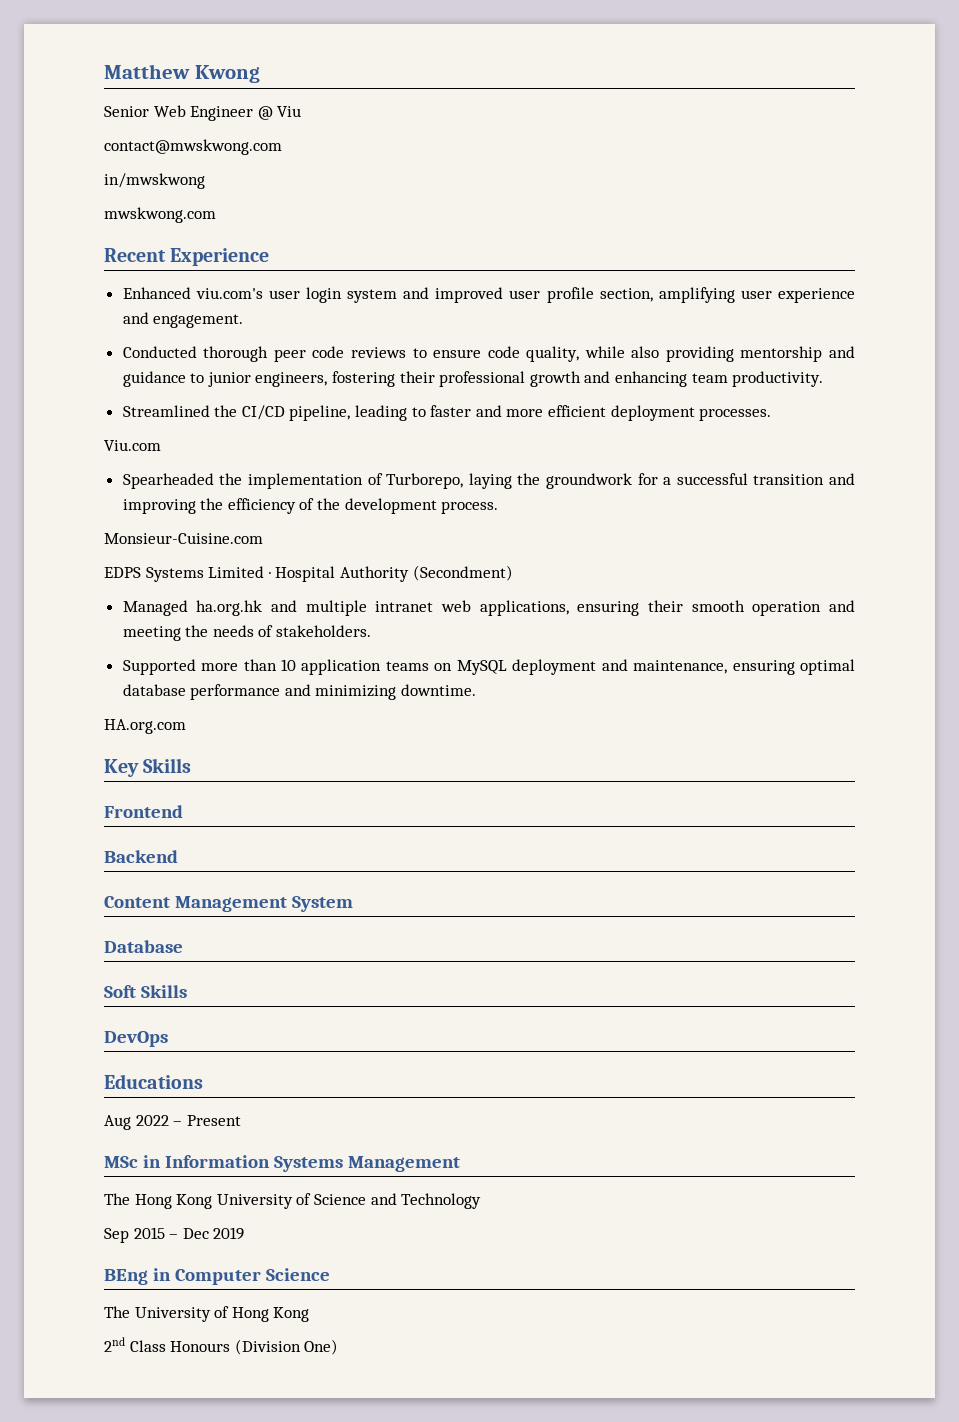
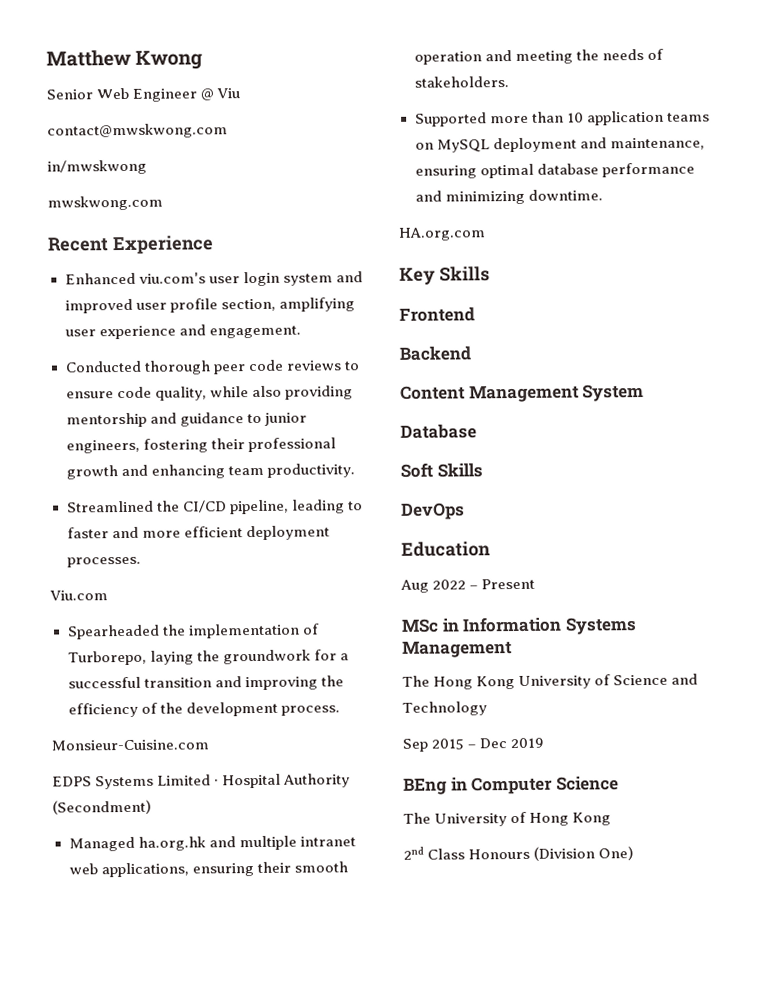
- Educations
+ Education

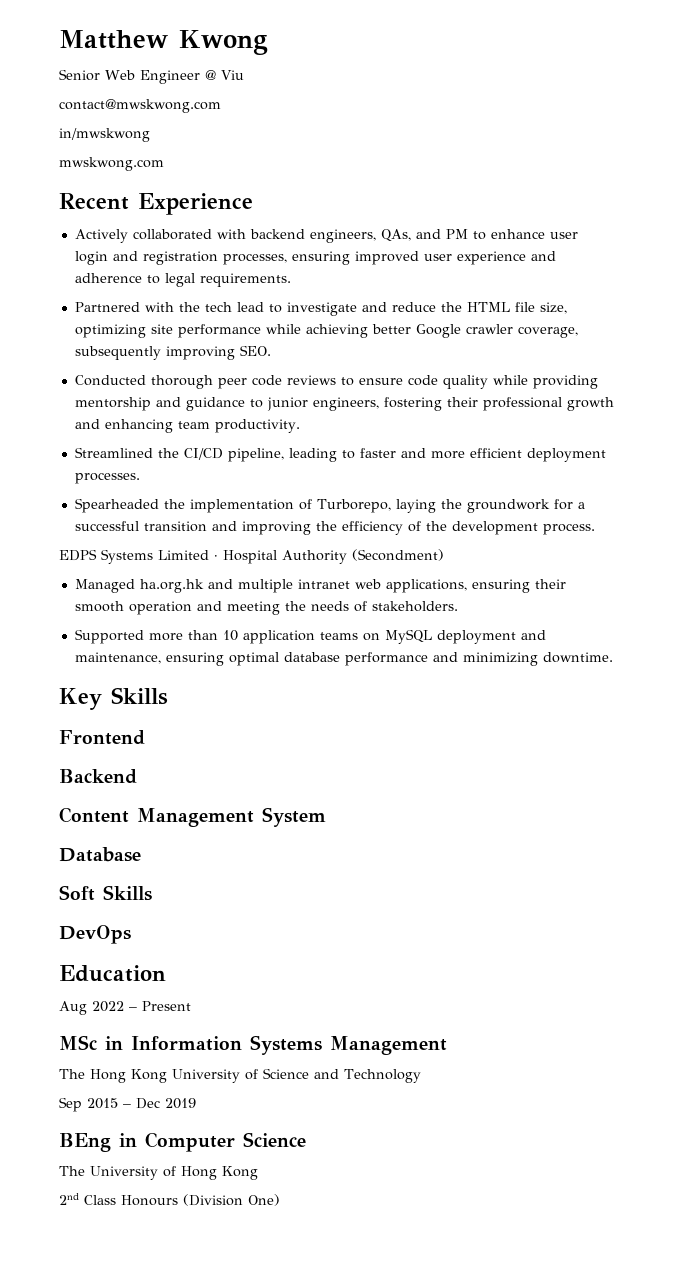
- Enhanced viu.com's user login system and improved user profile section, amplifying user experience and engagement.
+ Actively collaborated with backend engineers, QAs, and PM to enhance user login and registration processes, ensuring improved user experience and adherence to legal requirements.
+ Partnered with the tech lead to investigate and reduce the HTML file size, optimizing site performance while achieving better Google crawler coverage, subsequently improving SEO.
- Conducted thorough peer code reviews to ensure code quality, while also providing mentorship and guidance to junior engineers, fostering their professional growth and enhancing team productivity.
+ Conducted thorough peer code reviews to ensure code quality while providing mentorship and guidance to junior engineers, fostering their professional growth and enhancing team productivity.
- Viu.com
- Monsieur-Cuisine.com
- HA.org.com

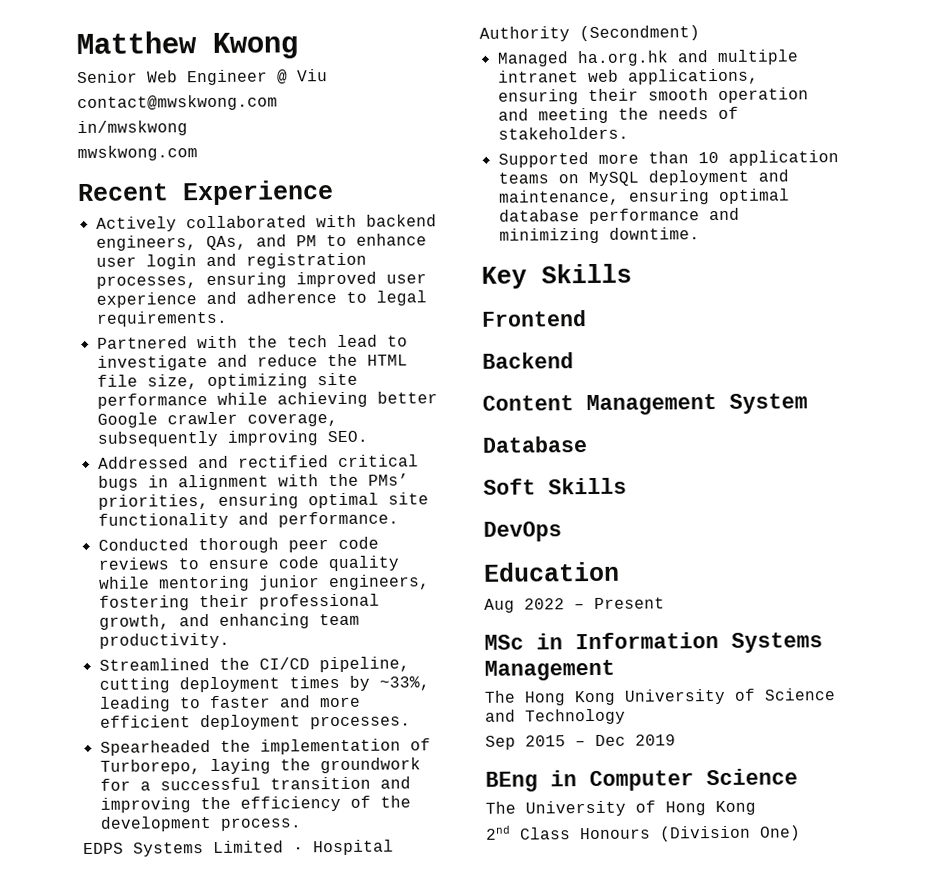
+ Addressed and rectified critical bugs in alignment with the PMs’ priorities, ensuring optimal site functionality and performance.
- Conducted thorough peer code reviews to ensure code quality while providing mentorship and guidance to junior engineers, fostering their professional growth and enhancing team productivity.
+ Conducted thorough peer code reviews to ensure code quality while mentoring junior engineers, fostering their professional growth, and enhancing team productivity.
- Streamlined the CI/CD pipeline, leading to faster and more efficient deployment processes.
+ Streamlined the CI/CD pipeline, cutting deployment times by ~33%, leading to faster and more efficient deployment processes.

